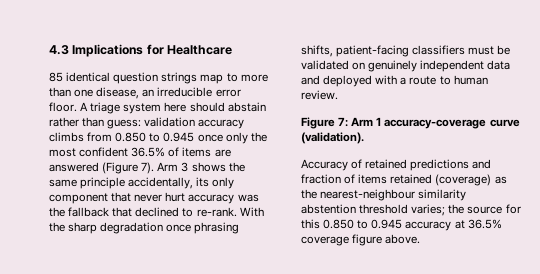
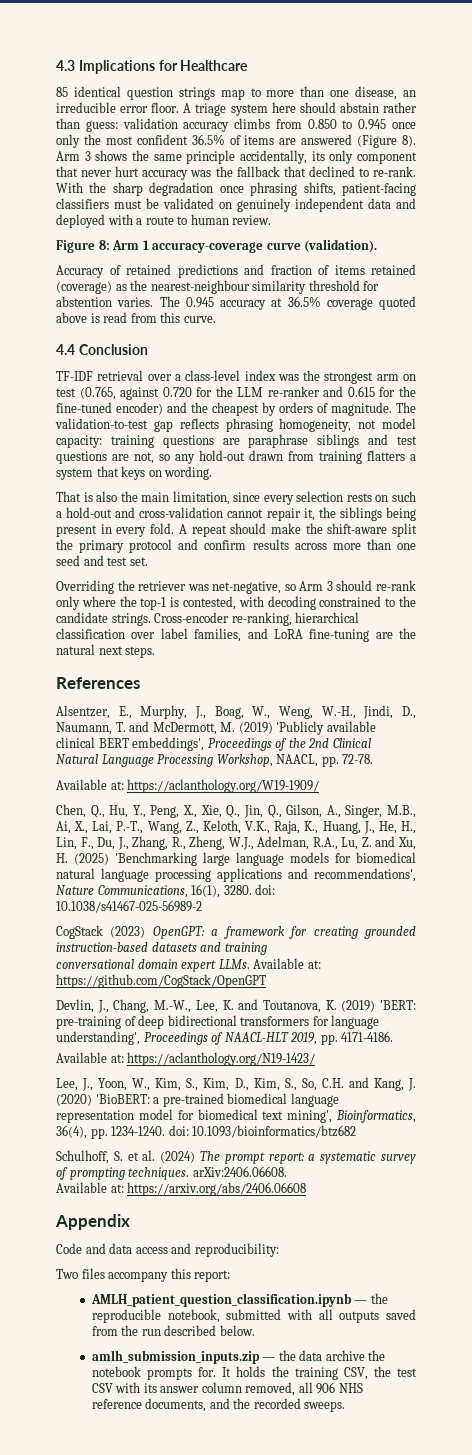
- A triage system here should abstain rather than guess: validation accuracy climbs from 0.850 to 0.945 once only the most confident 36.5% of items are answered (Figure 7).
+ A triage system here should abstain rather than guess: validation accuracy climbs from 0.850 to 0.945 once only the most confident 36.5% of items are answered (Figure 8).
- Figure 7: Arm 1 accuracy-coverage curve (validation).
+ Figure 8: Arm 1 accuracy-coverage curve (validation).
- Accuracy of retained predictions and fraction of items retained (coverage) as the nearest-neighbour similarity abstention threshold varies; the source for this 0.850 to 0.945 accuracy at 36.5% coverage figure above.
+ Accuracy of retained predictions and fraction of items retained (coverage) as the nearest-neighbour similarity threshold for abstention varies. The 0.945 accuracy at 36.5% coverage quoted above is read from this curve.
+ 4.4 Conclusion
+ TF-IDF retrieval over a class-level index was the strongest arm on test (0.765, against 0.720 for the LLM re-ranker and 0.615 for the fine-tuned encoder) and the cheapest by orders of magnitude. The validation-to-test gap reflects phrasing homogeneity, not model capacity: training questions are paraphrase siblings and test questions are not, so any hold-out drawn from training flatters a system that keys on wording.
+ That is also the main limitation, since every selection rests on such a hold-out and cross-validation cannot repair it, the siblings being present in every fold. A repeat should make the shift-aware split the primary protocol and confirm results across more than one seed and test set.
+ Overriding the retriever was net-negative, so Arm 3 should re-rank only where the top-1 is contested, with decoding constrained to the candidate strings. Cross-encoder re-ranking, hierarchical classification over label families, and LoRA fine-tuning are the natural next steps.
+ References
+ Alsentzer, E., Murphy, J., Boag, W., Weng, W.-H., Jindi, D., Naumann, T. and McDermott, M. (2019) 'Publicly available clinical BERT embeddings', Proceedings of the 2nd Clinical Natural Language Processing Workshop, NAACL, pp. 72-78.
+ Available at: https://aclanthology.org/W19-1909/
+ Chen, Q., Hu, Y., Peng, X., Xie, Q., Jin, Q., Gilson, A., Singer, M.B., Ai, X., Lai, P.-T., Wang, Z., Keloth, V.K., Raja, K., Huang, J., He, H., Lin, F., Du, J., Zhang, R., Zheng, W.J., Adelman, R.A., Lu, Z. and Xu, H. (2025) 'Benchmarking large language models for biomedical natural language processing applications and recommendations', Nature Communications, 16(1), 3280. doi: 10.1038/s41467-025-56989-2
+ CogStack (2023) OpenGPT: a framework for creating grounded instruction-based datasets and training
+ conversational domain expert LLMs. Available at: https://github.com/CogStack/OpenGPT
+ Devlin, J., Chang, M.-W., Lee, K. and Toutanova, K. (2019) 'BERT: pre-training of deep bidirectional transformers for language understanding', Proceedings of NAACL-HLT 2019, pp. 4171-4186.
+ Available at: https://aclanthology.org/N19-1423/
+ Lee, J., Yoon, W., Kim, S., Kim, D., Kim, S., So, C.H. and Kang, J. (2020) 'BioBERT: a pre-trained biomedical language representation model for biomedical text mining', Bioinformatics, 36(4), pp. 1234-1240. doi: 10.1093/bioinformatics/btz682
+ Schulhoff, S. et al. (2024) The prompt report: a systematic survey of prompting techniques. arXiv:2406.06608.
+ Available at: https://arxiv.org/abs/2406.06608
+ Appendix
+ Code and data access and reproducibility:
+ Two files accompany this report:
+ AMLH_patient_question_classification.ipynb — the reproducible notebook, submitted with all outputs saved from the run described below.
+ amlh_submission_inputs.zip — the data archive the notebook prompts for. It holds the training CSV, the test CSV with its answer column removed, all 906 NHS reference documents, and the recorded sweeps.

